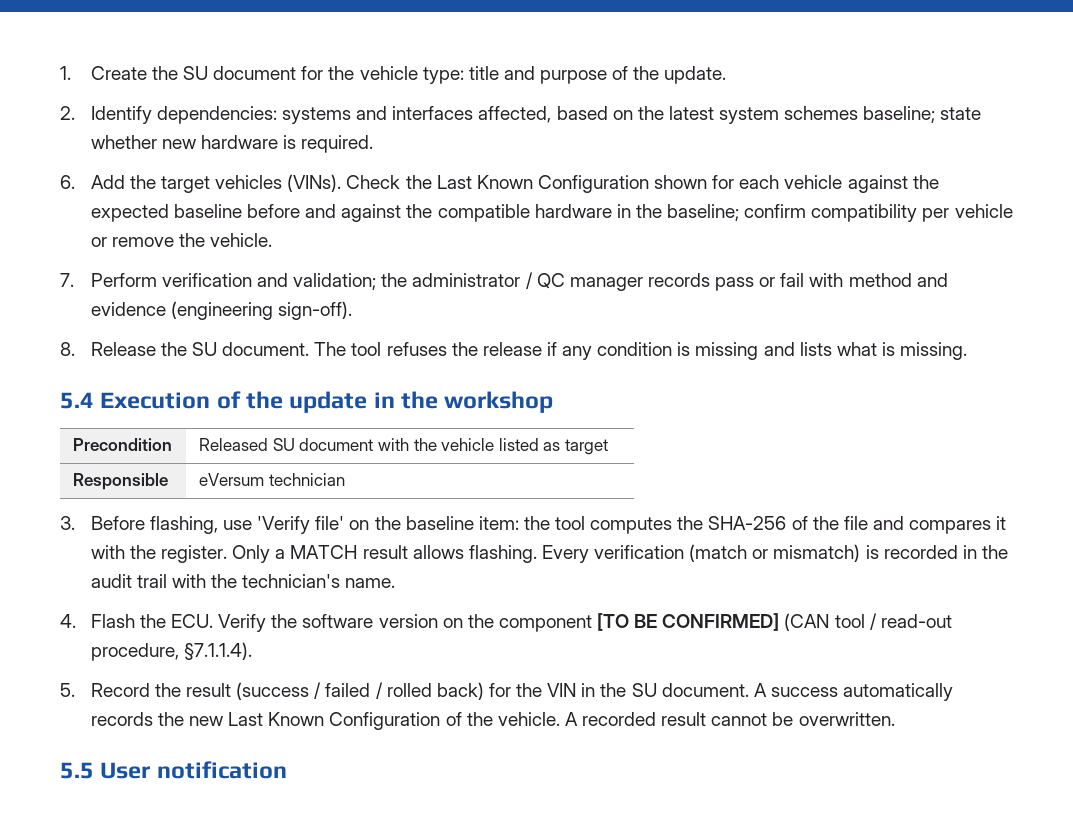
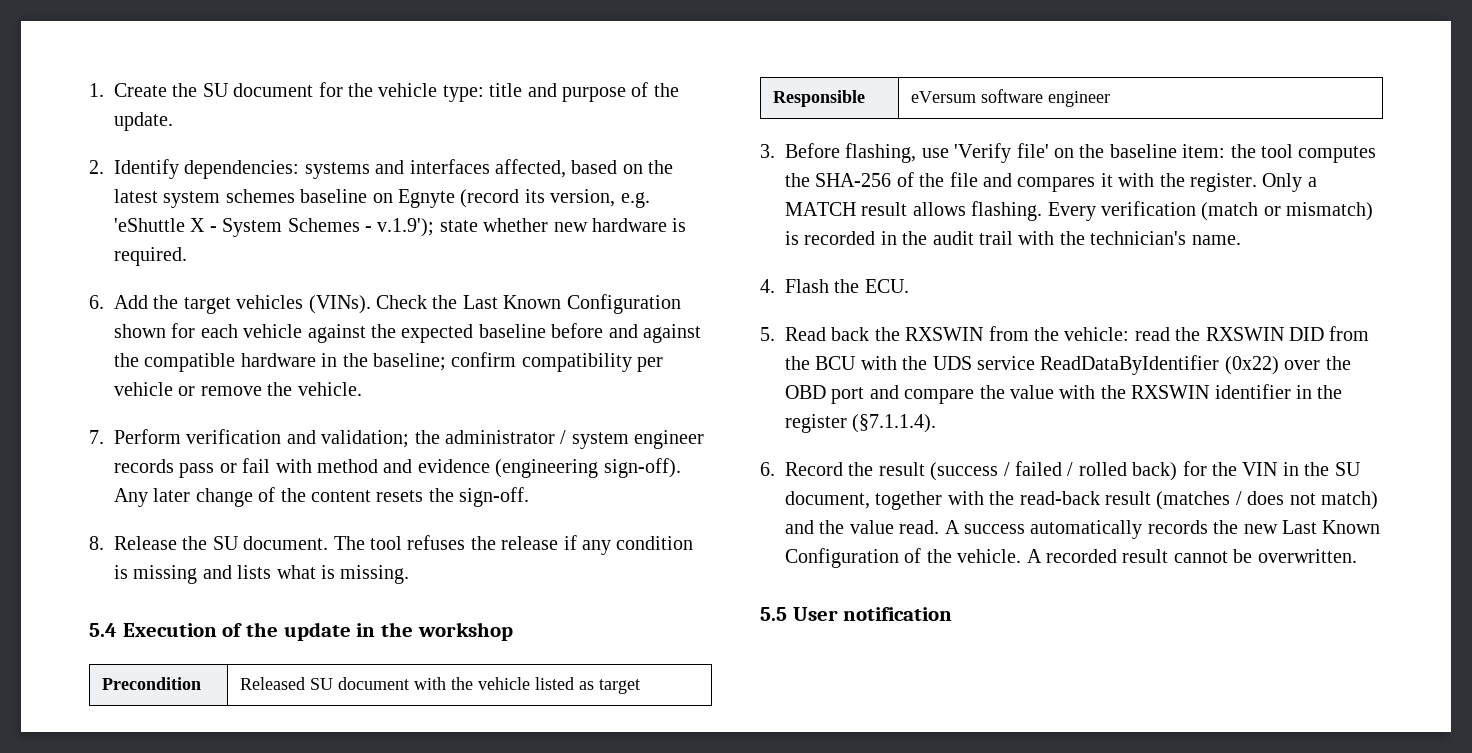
- 2. Identify dependencies: systems and interfaces affected, based on the latest system schemes baseline; state whether new hardware is required.
+ 2. Identify dependencies: systems and interfaces affected, based on the latest system schemes baseline on Egnyte (record its version, e.g. 'eShuttle X - System Schemes - v.1.9'); state whether new hardware is required.
- 7. Perform verification and validation; the administrator / QC manager records pass or fail with method and evidence (engineering sign-off).
+ 7. Perform verification and validation; the administrator / system engineer records pass or fail with method and evidence (engineering sign-off). Any later change of the content resets the sign-off.
- Responsible | eVersum technician
+ Responsible | eVersum software engineer
- 4. Flash the ECU. Verify the software version on the component [TO BE CONFIRMED] (CAN tool / read-out procedure, §7.1.1.4).
- 5. Record the result (success / failed / rolled back) for the VIN in the SU document.
+ 4. Flash the ECU.
+ 5. Read back the RXSWIN from the vehicle: read the RXSWIN DID from the BCU with the UDS service ReadDataByIdentifier (0x22) over the OBD port and compare the value with the RXSWIN identifier in the register (§7.1.1.4).
+ 6. Record the result (success / failed / rolled back) for the VIN in the SU document, together with the read-back result (matches / does not match) and the value read.

